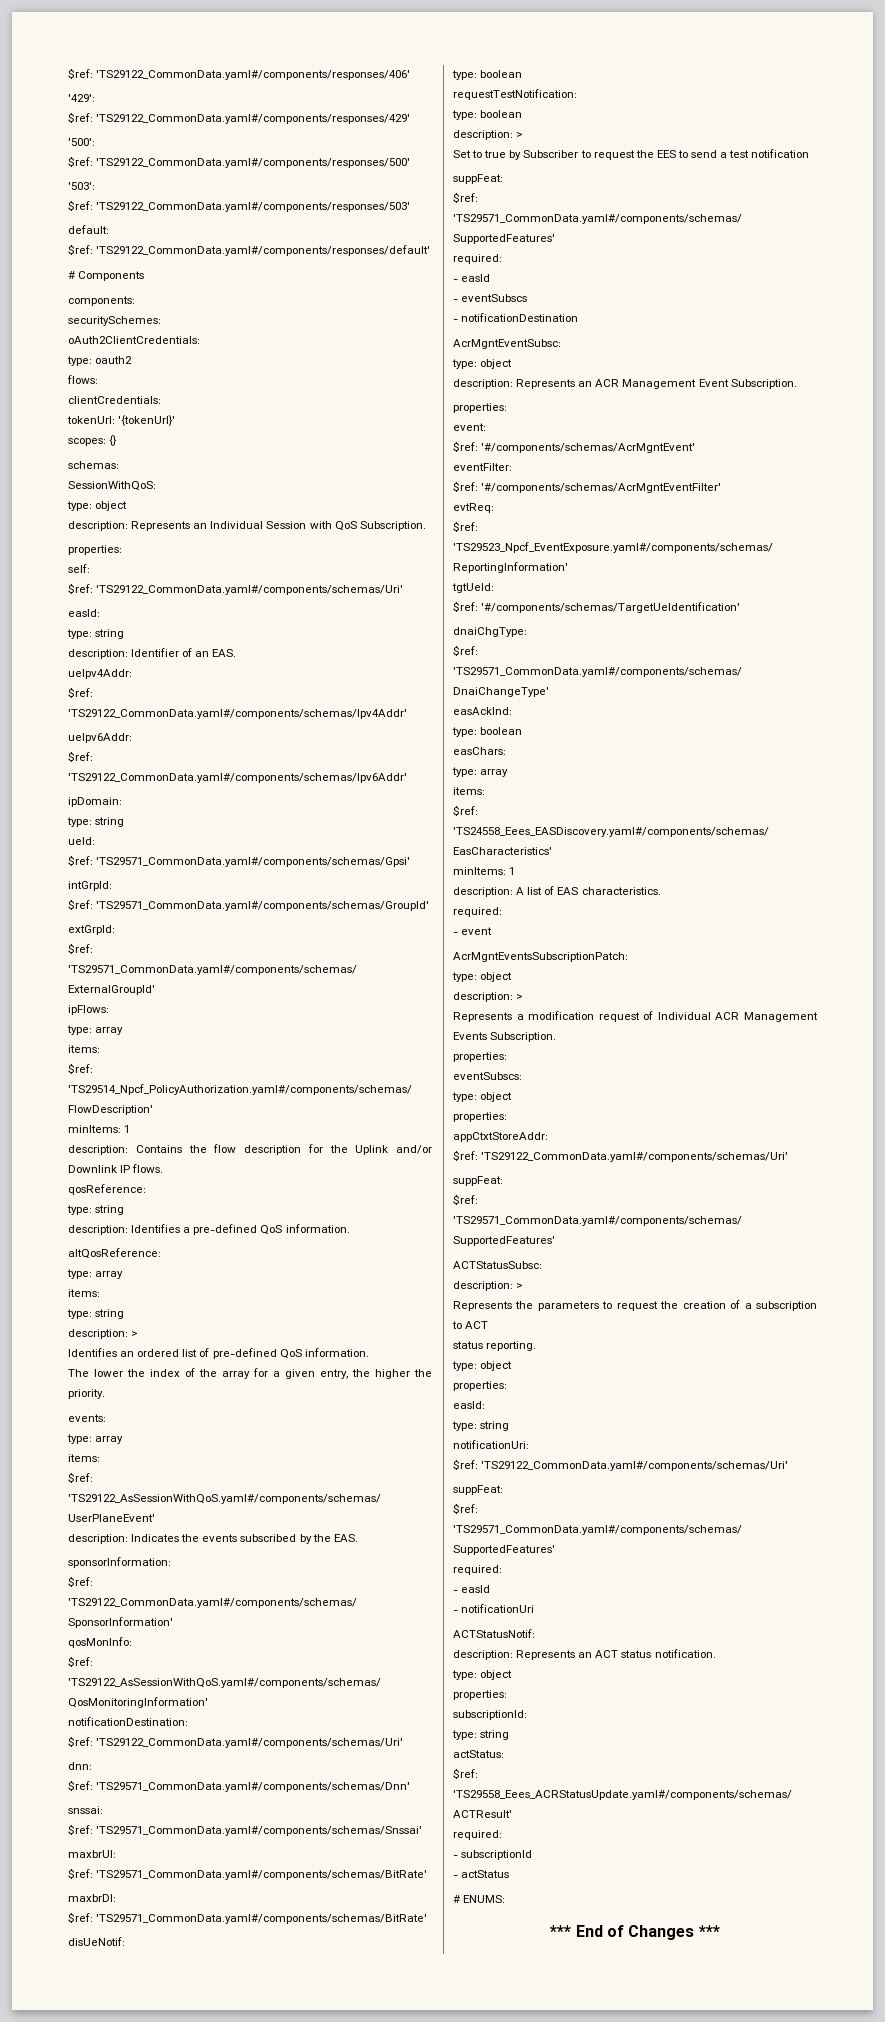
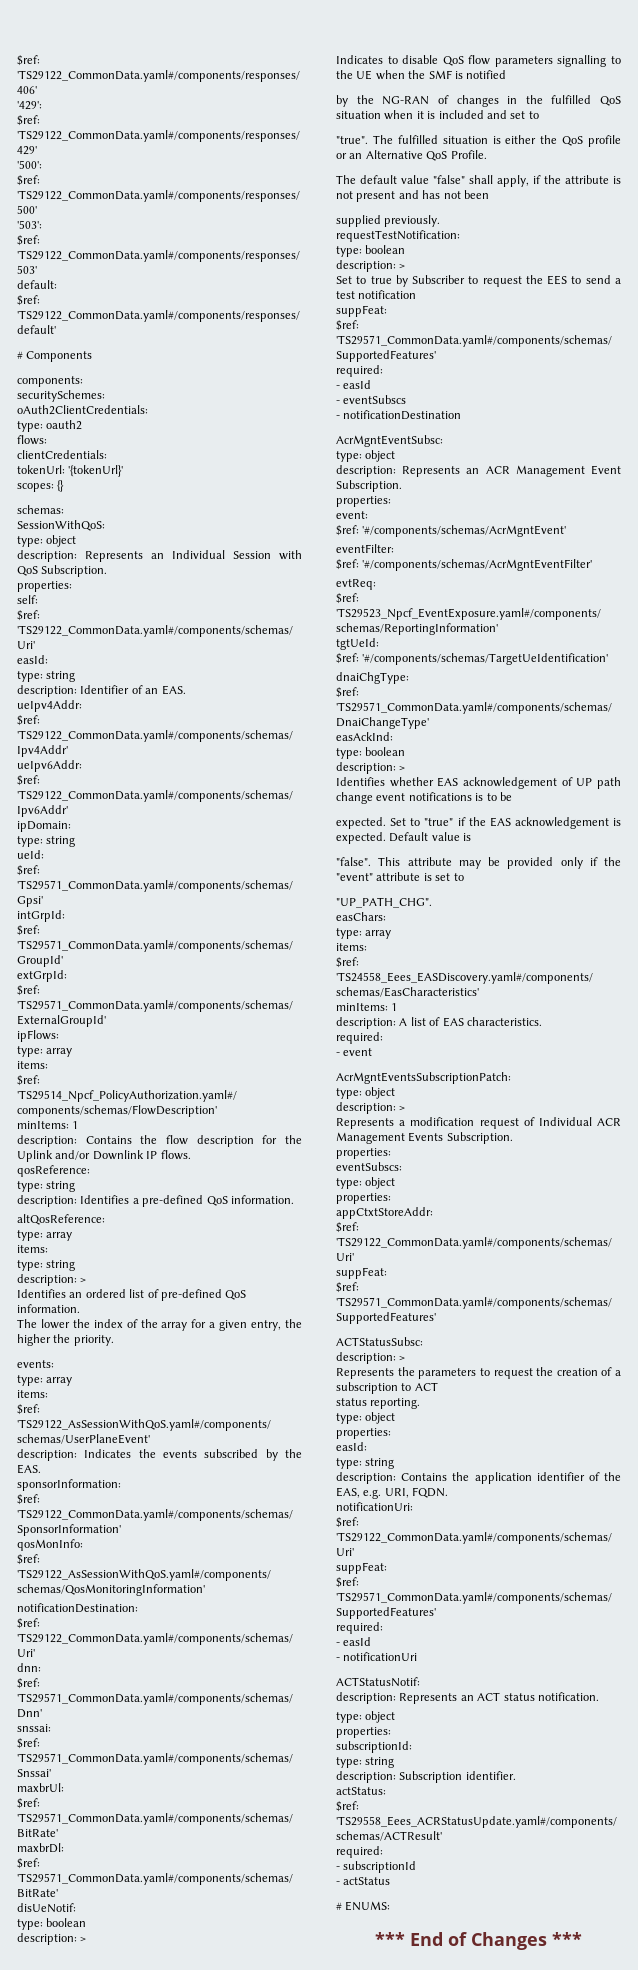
  disUeNotif:
  type: boolean
+ description: >
+ Indicates to disable QoS flow parameters signalling to the UE when the SMF is notified
+ by the NG-RAN of changes in the fulfilled QoS situation when it is included and set to
+ "true". The fulfilled situation is either the QoS profile or an Alternative QoS Profile.
+ The default value "false" shall apply, if the attribute is not present and has not been
+ supplied previously.
  easAckInd:
  type: boolean
+ description: >
+ Identifies whether EAS acknowledgement of UP path change event notifications is to be
+ expected. Set to "true" if the EAS acknowledgement is expected. Default value is
+ "false". This attribute may be provided only if the "event" attribute is set to
+ "UP_PATH_CHG".
+ description: Contains the application identifier of the EAS, e.g. URI, FQDN.
+ description: Subscription identifier.

